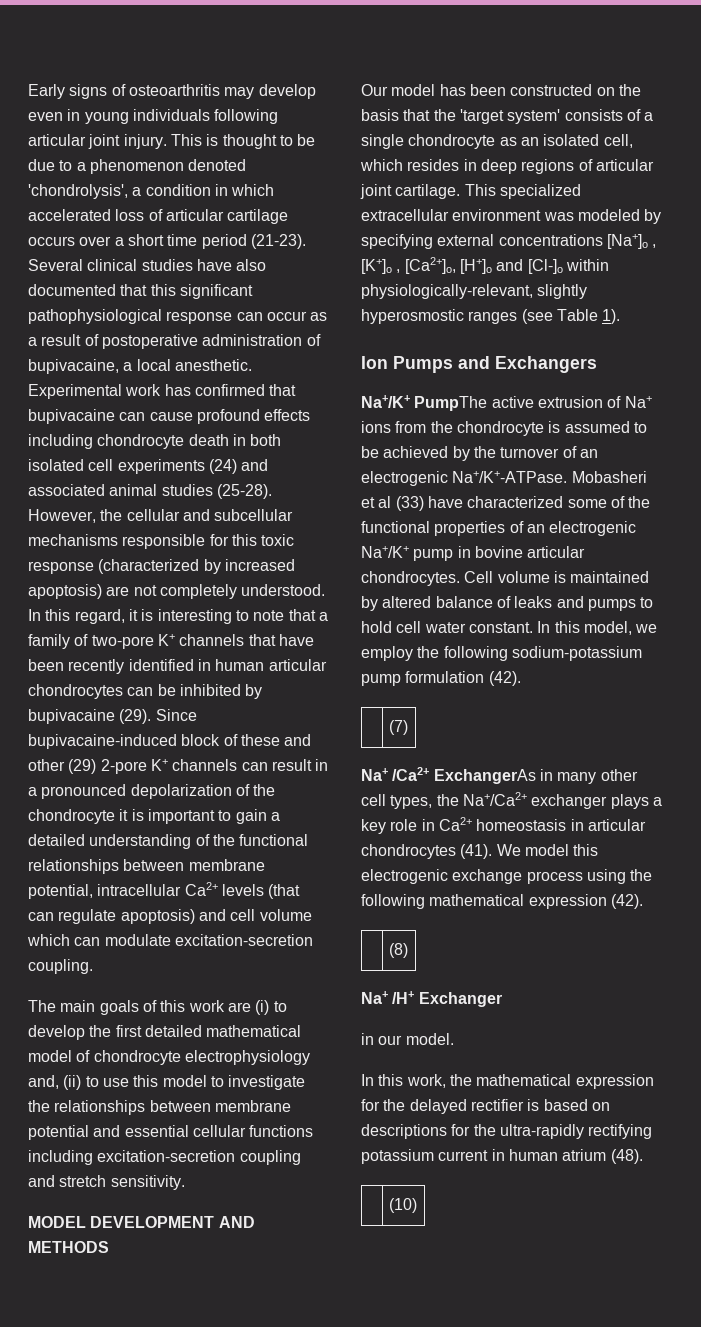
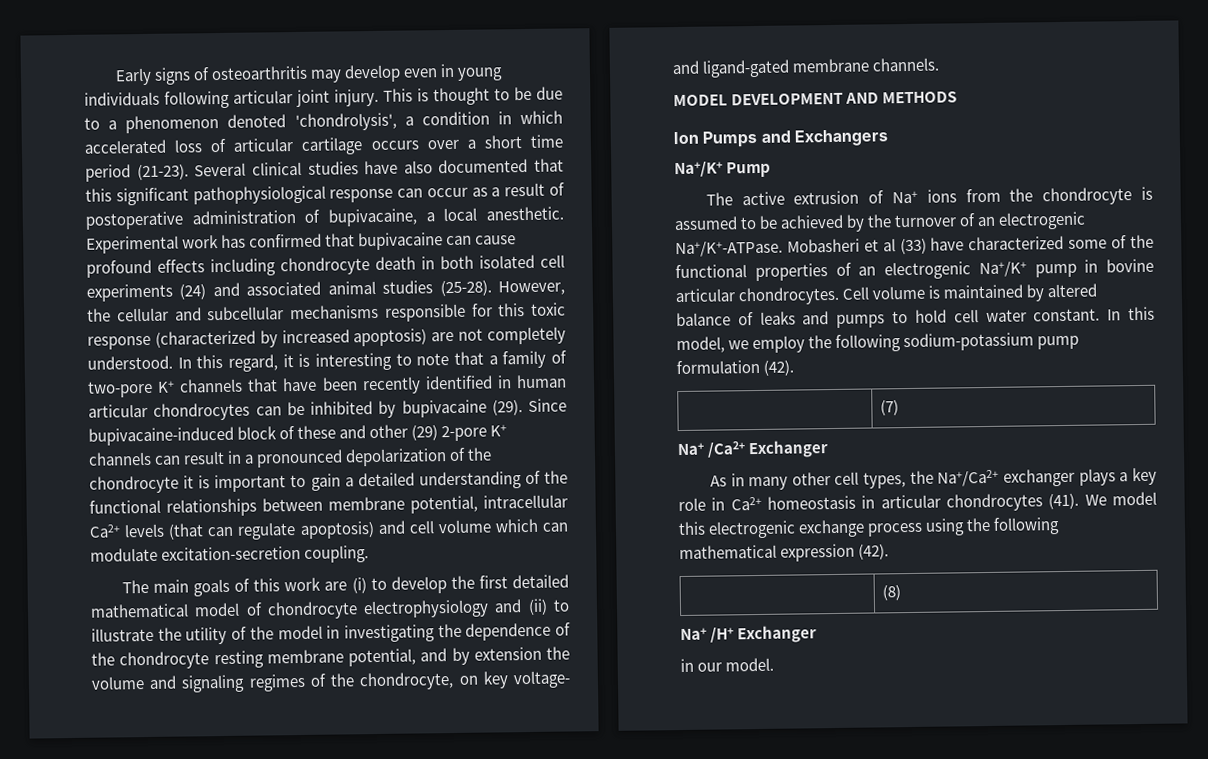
- The main goals of this work are (i) to develop the first detailed mathematical model of chondrocyte electrophysiology and, (ii) to use this model to investigate the relationships between membrane potential and essential cellular functions including excitation-secretion coupling and stretch sensitivity.
+ The main goals of this work are (i) to develop the first detailed mathematical model of chondrocyte electrophysiology and (ii) to illustrate the utility of the model in investigating the dependence of the chondrocyte resting membrane potential, and by extension the volume and signaling regimes of the chondrocyte, on key voltage- and ligand-gated membrane channels.
  MODEL DEVELOPMENT AND METHODS
- Our model has been constructed on the basis that the 'target system' consists of a single chondrocyte as an isolated cell, which resides in deep regions of articular joint cartilage. This specialized extracellular environment was modeled by specifying external concentrations [Na+]o , [K+]o , [Ca2+]o, [H+]o and [Cl-]o within physiologically-relevant, slightly hyperosmostic ranges (see Table 1).
- Na+/K+ PumpThe active extrusion of Na+ ions from the chondrocyte is assumed to be achieved by the turnover of an electrogenic Na+/K+-ATPase.
+ Na+/K+ Pump
+ The active extrusion of Na+ ions from the chondrocyte is assumed to be achieved by the turnover of an electrogenic Na+/K+-ATPase.
- Na+ /Ca2+ ExchangerAs in many other cell types, the Na+/Ca2+ exchanger plays a key role in Ca2+ homeostasis in articular chondrocytes (41).
+ Na+ /Ca2+ Exchanger
+ As in many other cell types, the Na+/Ca2+ exchanger plays a key role in Ca2+ homeostasis in articular chondrocytes (41).
- In this work, the mathematical expression for the delayed rectifier is based on descriptions for the ultra-rapidly rectifying potassium current in human atrium (48).
- | (10)

